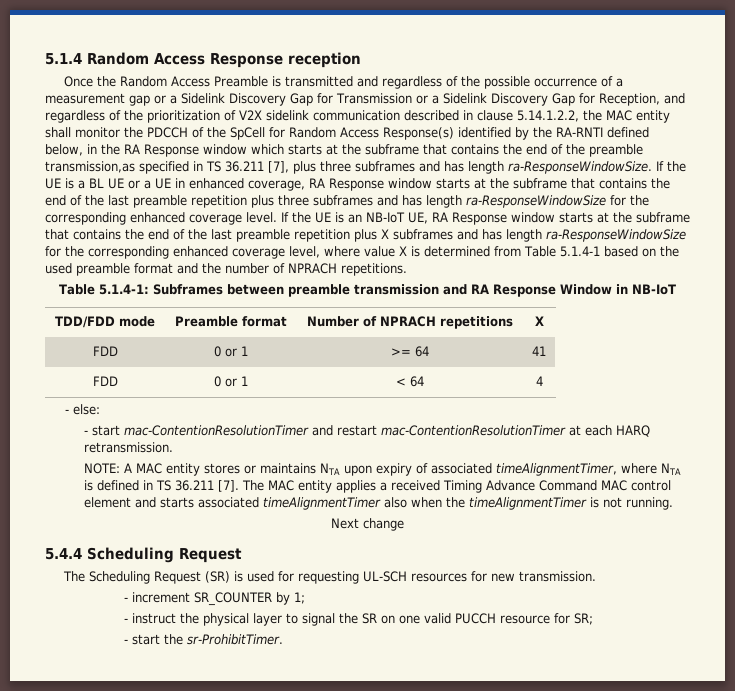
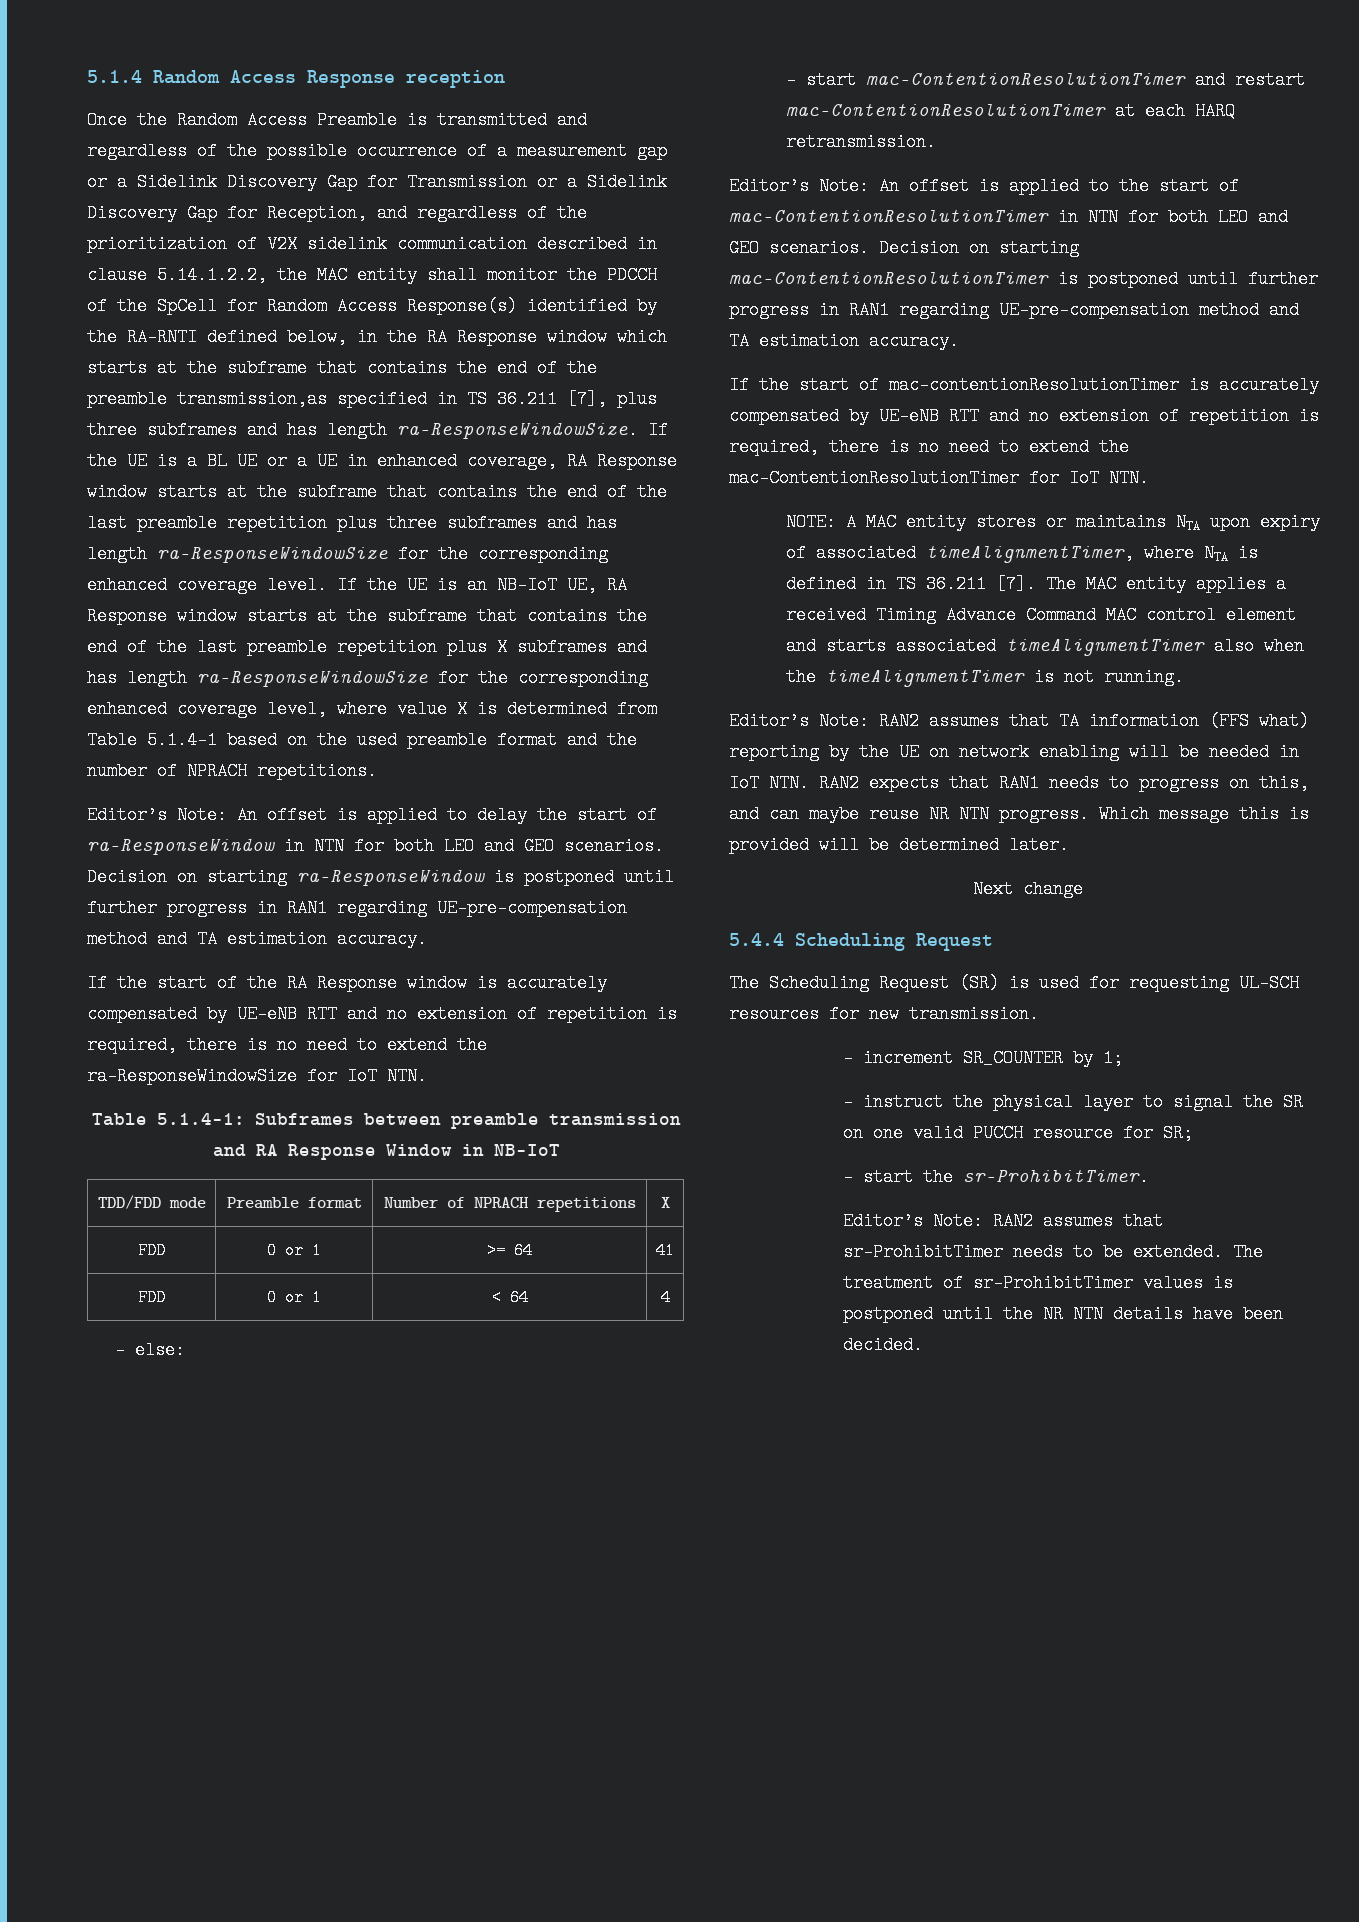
+ Editor’s Note: An offset is applied to delay the start of ra-ResponseWindow in NTN for both LEO and GEO scenarios. Decision on starting ra-ResponseWindow is postponed until further progress in RAN1 regarding UE-pre-compensation method and TA estimation accuracy.
+ If the start of the RA Response window is accurately compensated by UE-eNB RTT and no extension of repetition is required, there is no need to extend the ra-ResponseWindowSize for IoT NTN.
+ Editor’s Note: An offset is applied to the start of mac-ContentionResolutionTimer in NTN for both LEO and GEO scenarios. Decision on starting mac-ContentionResolutionTimer is postponed until further progress in RAN1 regarding UE-pre-compensation method and TA estimation accuracy.
+ If the start of mac-contentionResolutionTimer is accurately compensated by UE-eNB RTT and no extension of repetition is required, there is no need to extend the mac-ContentionResolutionTimer for IoT NTN.
+ Editor’s Note: RAN2 assumes that TA information (FFS what) reporting by the UE on network enabling will be needed in IoT NTN. RAN2 expects that RAN1 needs to progress on this, and can maybe reuse NR NTN progress. Which message this is provided will be determined later.
+ Editor’s Note: RAN2 assumes that sr-ProhibitTimer needs to be extended. The treatment of sr-ProhibitTimer values is postponed until the NR NTN details have been decided.

